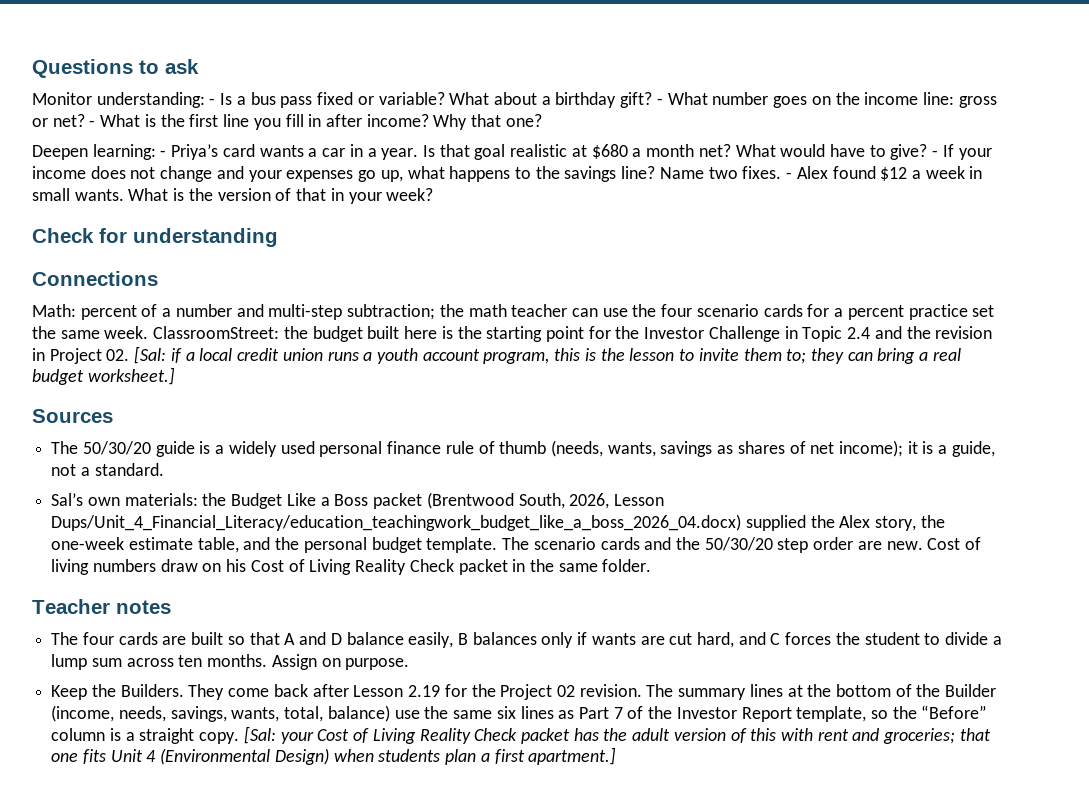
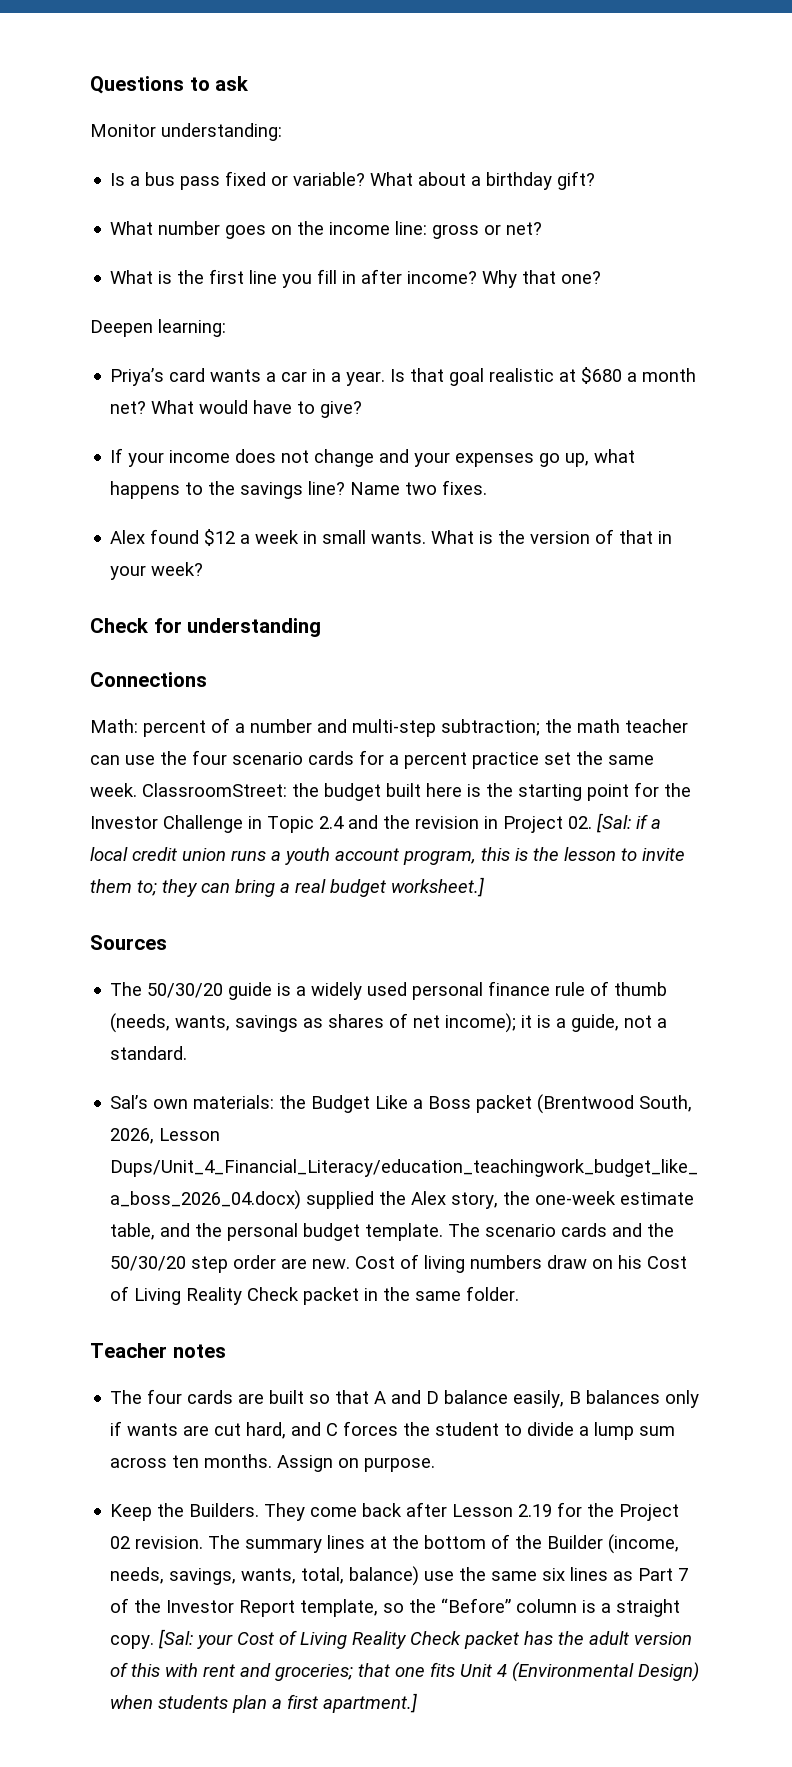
- Monitor understanding: - Is a bus pass fixed or variable?
+ Monitor understanding:
+ Is a bus pass fixed or variable?
- What about a birthday gift? - What number goes on the income line: gross or net? - What is the first line you fill in after income?
+ What about a birthday gift?
+ What number goes on the income line: gross or net?
+ What is the first line you fill in after income?
- Deepen learning: - Priya’s card wants a car in a year.
+ Deepen learning:
+ Priya’s card wants a car in a year.
- What would have to give? - If your income does not change and your expenses go up, what happens to the savings line?
+ What would have to give?
+ If your income does not change and your expenses go up, what happens to the savings line?
- Name two fixes. - Alex found $12 a week in small wants.
+ Name two fixes.
+ Alex found $12 a week in small wants.

